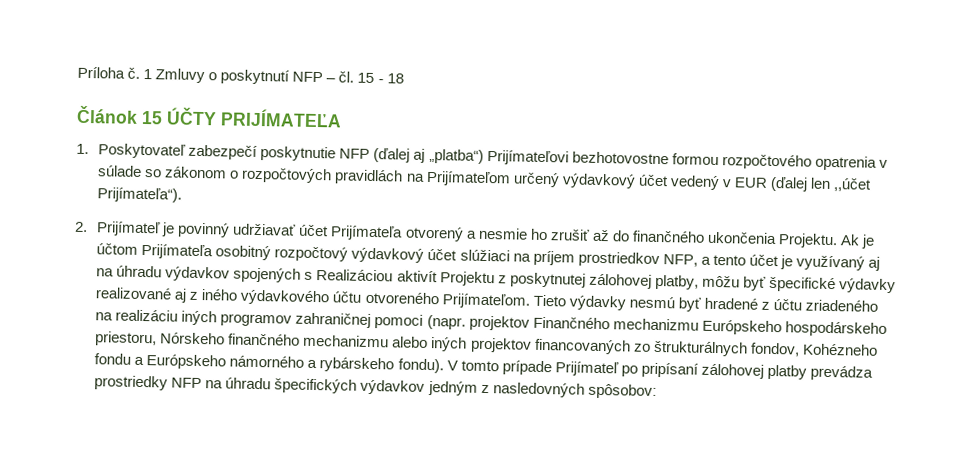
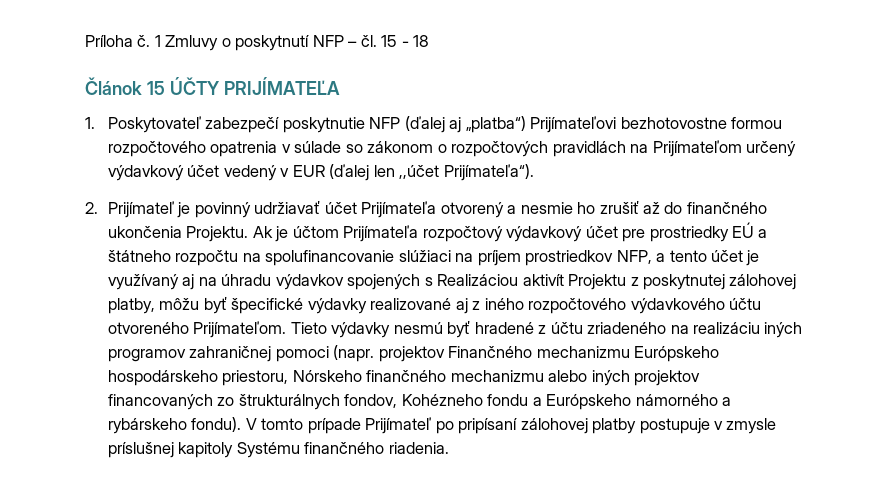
- Ak je účtom Prijímateľa osobitný rozpočtový výdavkový účet slúžiaci na príjem prostriedkov NFP, a tento účet je využívaný aj na úhradu výdavkov spojených s Realizáciou aktivít Projektu z poskytnutej zálohovej platby, môžu byť špecifické výdavky realizované aj z iného výdavkového účtu otvoreného Prijímateľom.
+ Ak je účtom Prijímateľa rozpočtový výdavkový účet pre prostriedky EÚ a štátneho rozpočtu na spolufinancovanie slúžiaci na príjem prostriedkov NFP, a tento účet je využívaný aj na úhradu výdavkov spojených s Realizáciou aktivít Projektu z poskytnutej zálohovej platby, môžu byť špecifické výdavky realizované aj z iného rozpočtového výdavkového účtu otvoreného Prijímateľom.
- V tomto prípade Prijímateľ po pripísaní zálohovej platby prevádza prostriedky NFP na úhradu špecifických výdavkov jedným z nasledovných spôsobov:
+ V tomto prípade Prijímateľ po pripísaní zálohovej platby postupuje v zmysle príslušnej kapitoly Systému finančného riadenia.

